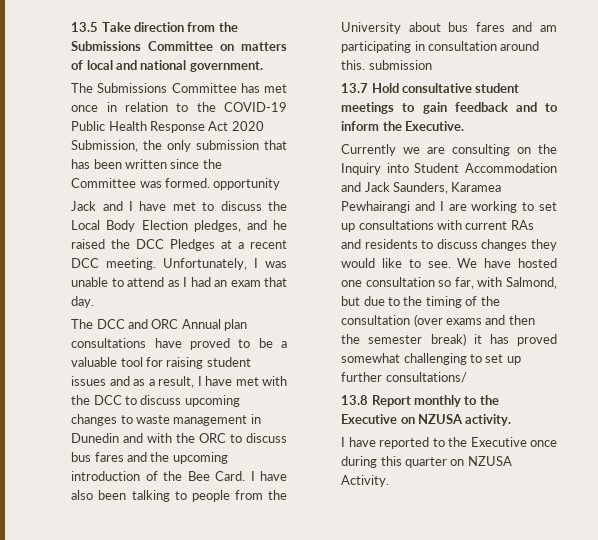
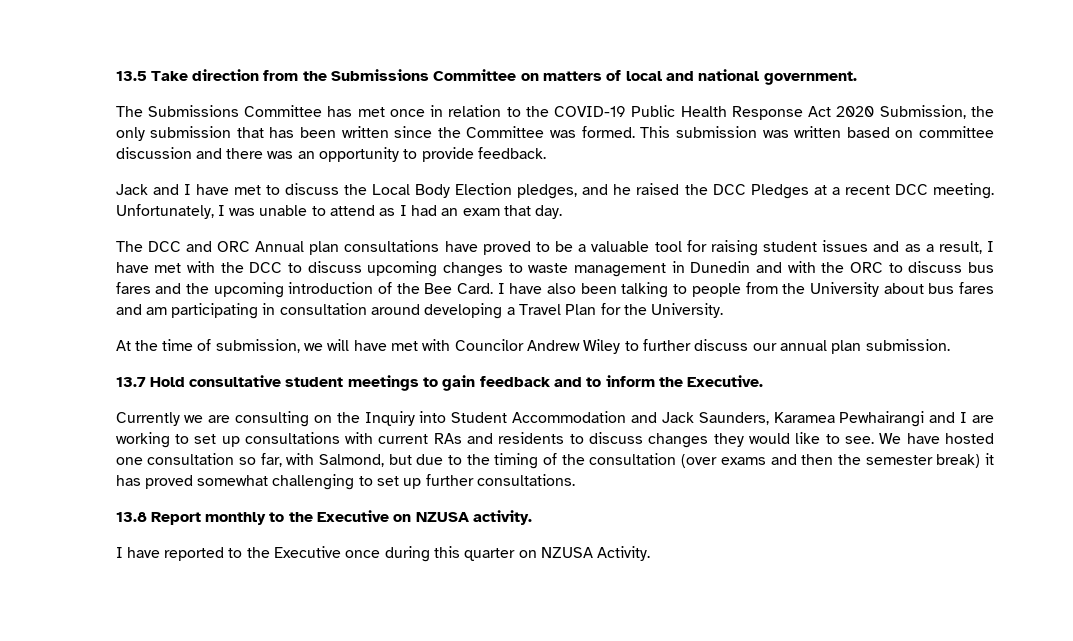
- The Submissions Committee has met once in relation to the COVID-19 Public Health Response Act 2020 Submission, the only submission that has been written since the Committee was formed. opportunity
+ The Submissions Committee has met once in relation to the COVID-19 Public Health Response Act 2020 Submission, the only submission that has been written since the Committee was formed. This submission was written based on committee discussion and there was an opportunity to provide feedback.
- I have also been talking to people from the University about bus fares and am participating in consultation around this. submission
+ I have also been talking to people from the University about bus fares and am participating in consultation around developing a Travel Plan for the University.
+ At the time of submission, we will have met with Councilor Andrew Wiley to further discuss our annual plan submission.
- We have hosted one consultation so far, with Salmond, but due to the timing of the consultation (over exams and then the semester break) it has proved somewhat challenging to set up further consultations/
+ We have hosted one consultation so far, with Salmond, but due to the timing of the consultation (over exams and then the semester break) it has proved somewhat challenging to set up further consultations.

